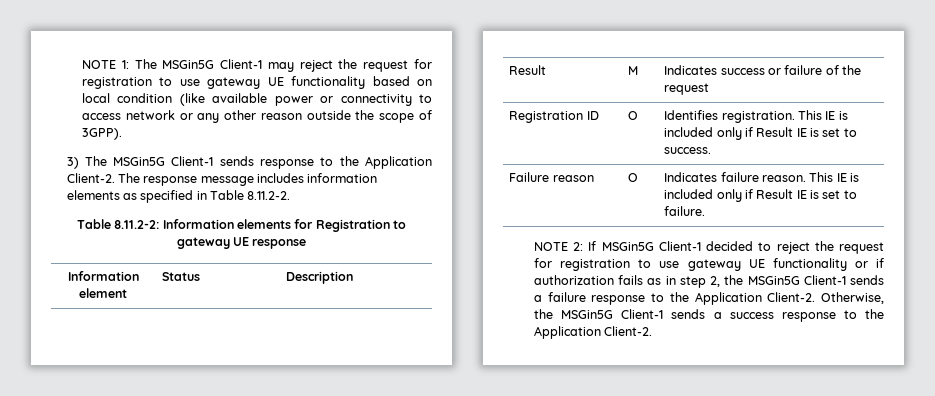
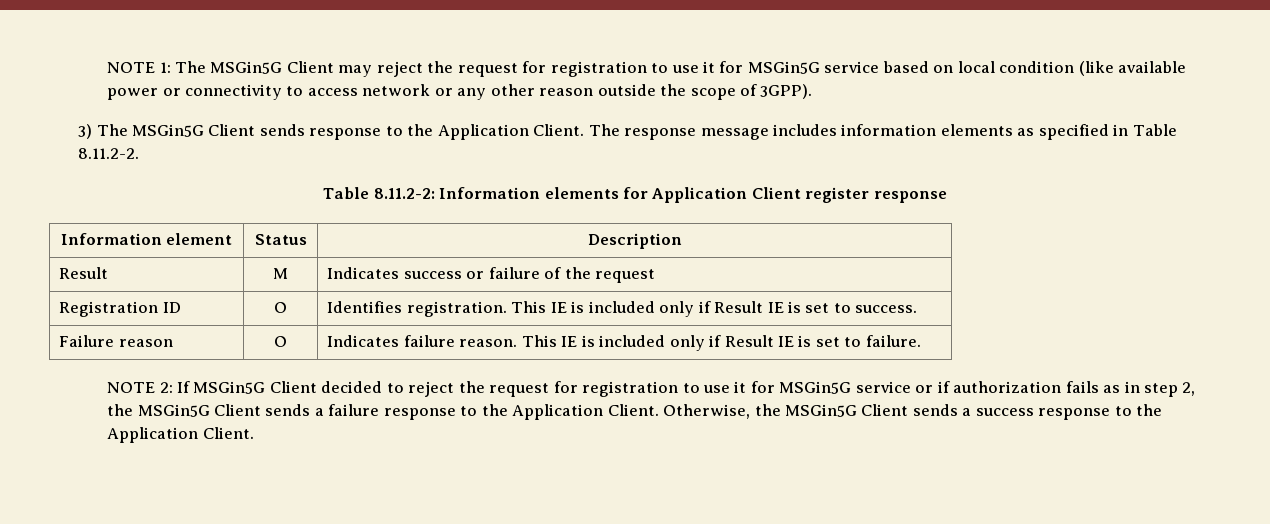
- NOTE 1: The MSGin5G Client-1 may reject the request for registration to use gateway UE functionality based on local condition (like available power or connectivity to access network or any other reason outside the scope of 3GPP).
+ NOTE 1: The MSGin5G Client may reject the request for registration to use it for MSGin5G service based on local condition (like available power or connectivity to access network or any other reason outside the scope of 3GPP).
- 3) The MSGin5G Client-1 sends response to the Application Client-2.
+ 3) The MSGin5G Client sends response to the Application Client.
- Table 8.11.2-2: Information elements for Registration to gateway UE response
+ Table 8.11.2-2: Information elements for Application Client register response
- NOTE 2: If MSGin5G Client-1 decided to reject the request for registration to use gateway UE functionality or if authorization fails as in step 2, the MSGin5G Client-1 sends a failure response to the Application Client-2.
+ NOTE 2: If MSGin5G Client decided to reject the request for registration to use it for MSGin5G service or if authorization fails as in step 2, the MSGin5G Client sends a failure response to the Application Client.
- Otherwise, the MSGin5G Client-1 sends a success response to the Application Client-2.
+ Otherwise, the MSGin5G Client sends a success response to the Application Client.

